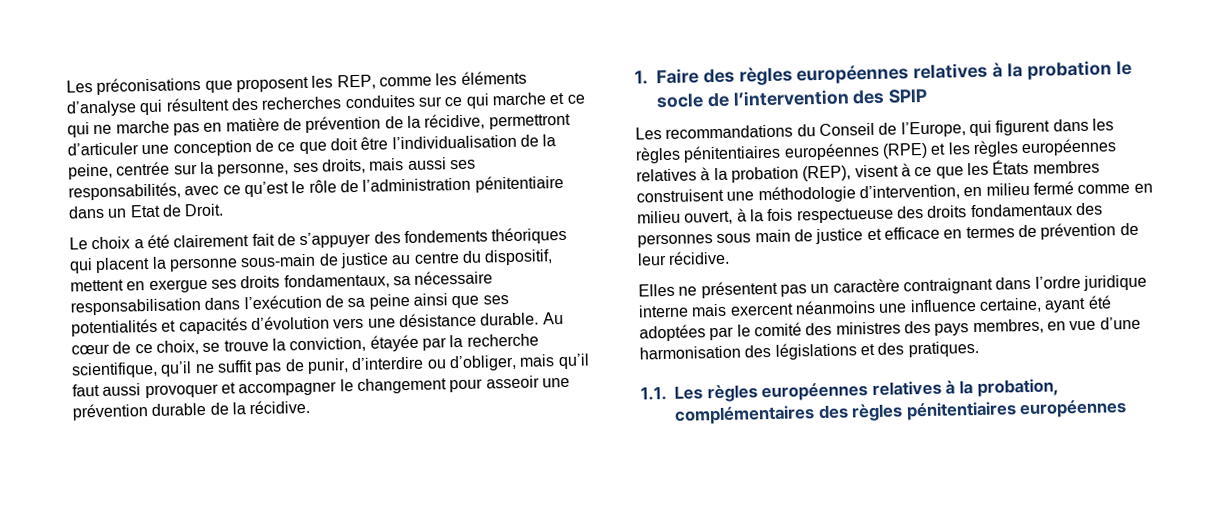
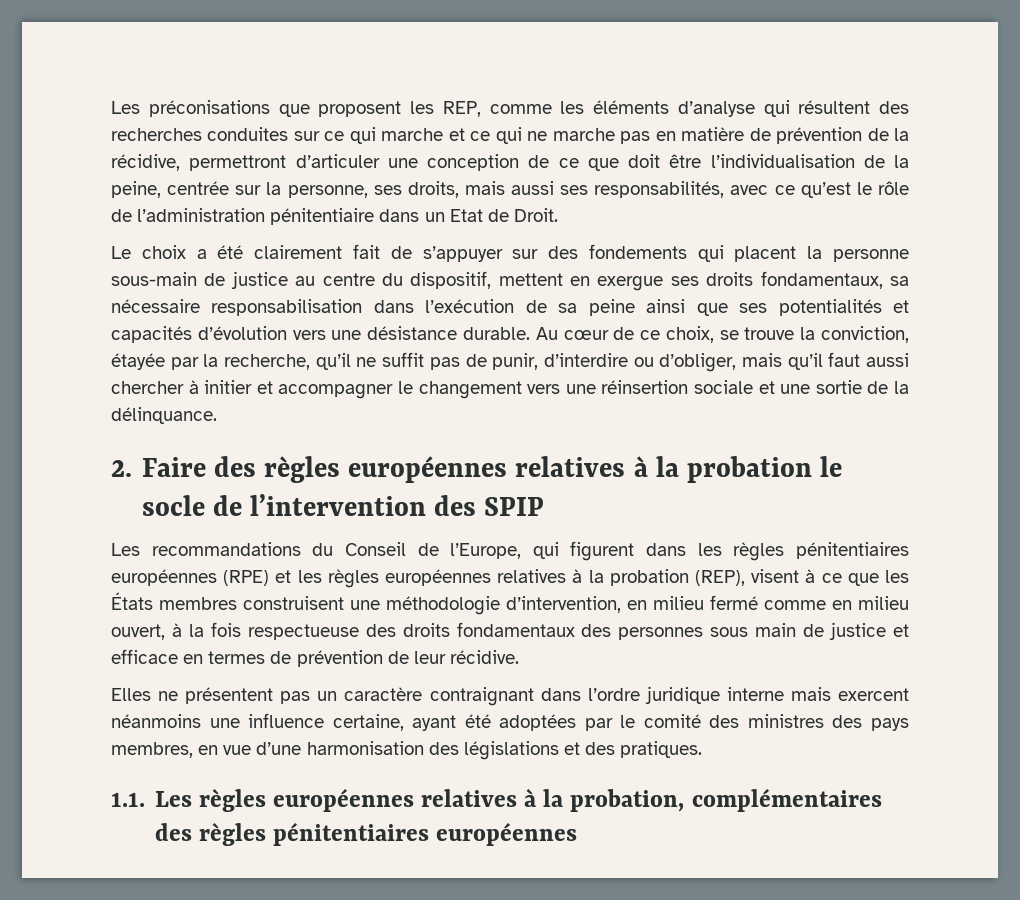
- Le choix a été clairement fait de s’appuyer des fondements théoriques qui placent la personne sous-main de justice au centre du dispositif, mettent en exergue ses droits fondamentaux, sa nécessaire responsabilisation dans l’exécution de sa peine ainsi que ses potentialités et capacités d’évolution vers une désistance durable.
+ Le choix a été clairement fait de s’appuyer sur des fondements qui placent la personne sous-main de justice au centre du dispositif, mettent en exergue ses droits fondamentaux, sa nécessaire responsabilisation dans l’exécution de sa peine ainsi que ses potentialités et capacités d’évolution vers une désistance durable.
- Au cœur de ce choix, se trouve la conviction, étayée par la recherche scientifique, qu’il ne suffit pas de punir, d’interdire ou d’obliger, mais qu’il faut aussi provoquer et accompagner le changement pour asseoir une prévention durable de la récidive.
- 1. Faire des règles européennes relatives à la probation le socle de l’intervention des SPIP
+ Au cœur de ce choix, se trouve la conviction, étayée par la recherche, qu’il ne suffit pas de punir, d’interdire ou d’obliger, mais qu’il faut aussi chercher à initier et accompagner le changement vers une réinsertion sociale et une sortie de la délinquance.
+ 2. Faire des règles européennes relatives à la probation le socle de l’intervention des SPIP

